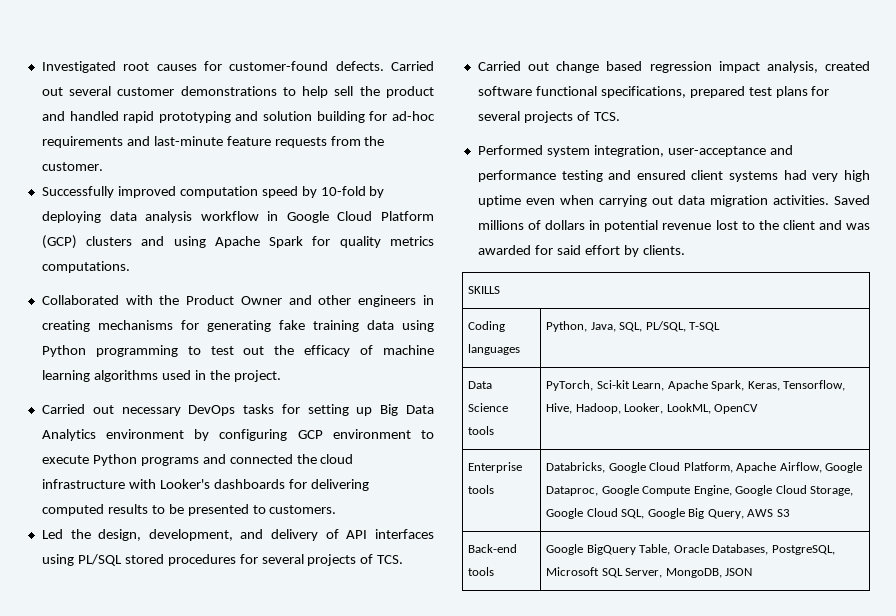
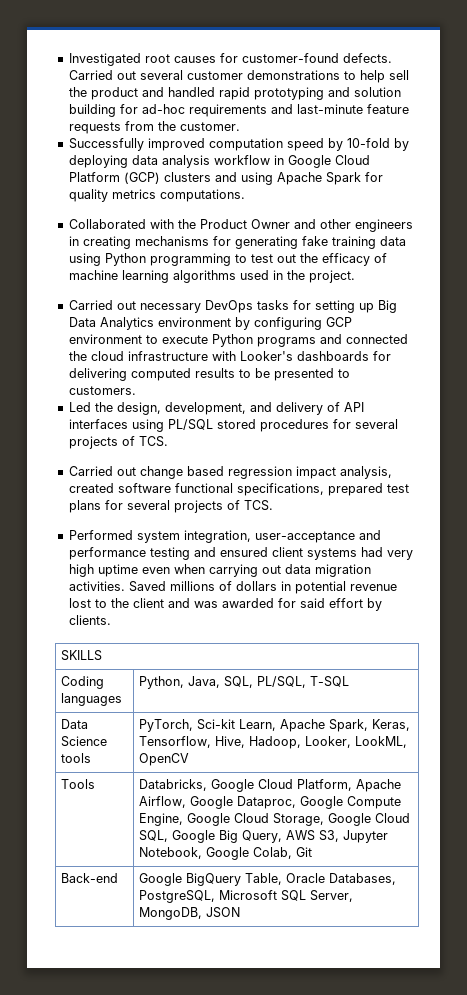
- Enterprise tools | Databricks, Google Cloud Platform, Apache Airflow, Google Dataproc, Google Compute Engine, Google Cloud Storage, Google Cloud SQL, Google Big Query, AWS S3
+ Tools | Databricks, Google Cloud Platform, Apache Airflow, Google Dataproc, Google Compute Engine, Google Cloud Storage, Google Cloud SQL, Google Big Query, AWS S3, Jupyter Notebook, Google Colab, Git
- Back-end tools | Google BigQuery Table, Oracle Databases, PostgreSQL, Microsoft SQL Server, MongoDB, JSON
+ Back-end | Google BigQuery Table, Oracle Databases, PostgreSQL, Microsoft SQL Server, MongoDB, JSON

